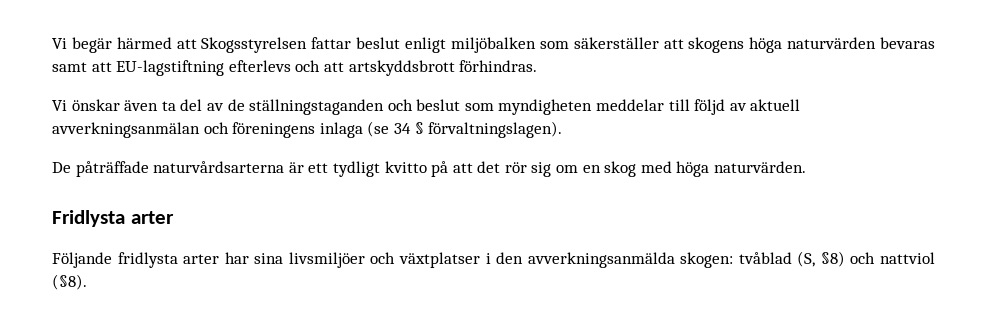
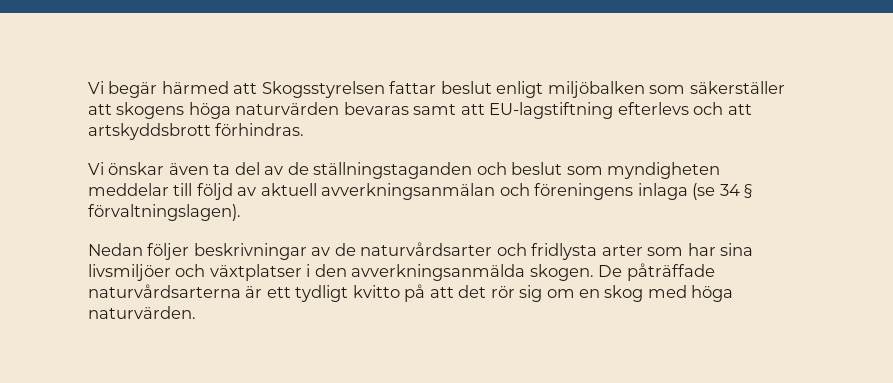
+ Nedan följer beskrivningar av de naturvårdsarter och fridlysta arter som har sina livsmiljöer och växtplatser i den avverkningsanmälda skogen.
- Fridlysta arter
- Följande fridlysta arter har sina livsmiljöer och växtplatser i den avverkningsanmälda skogen: tvåblad (S, §8) och nattviol (§8).

